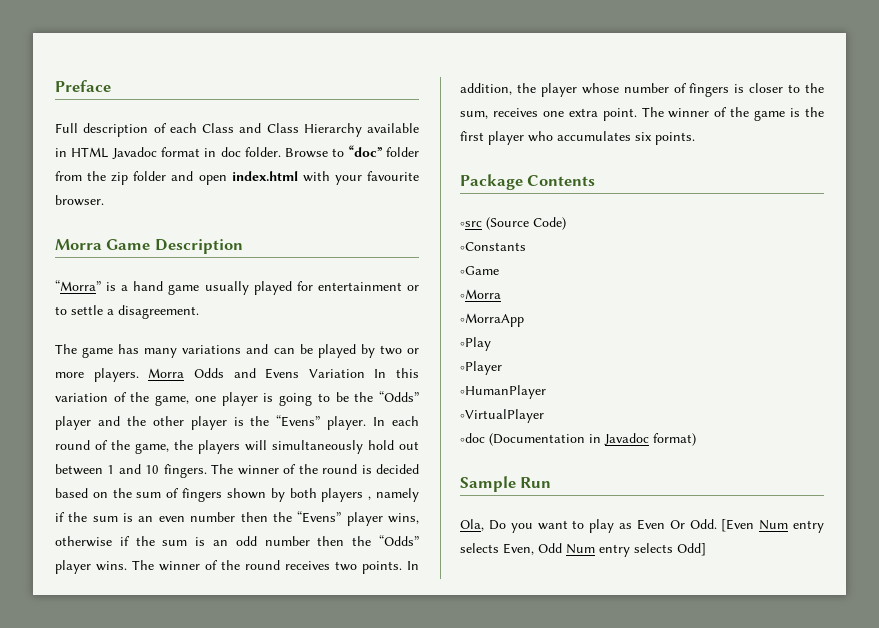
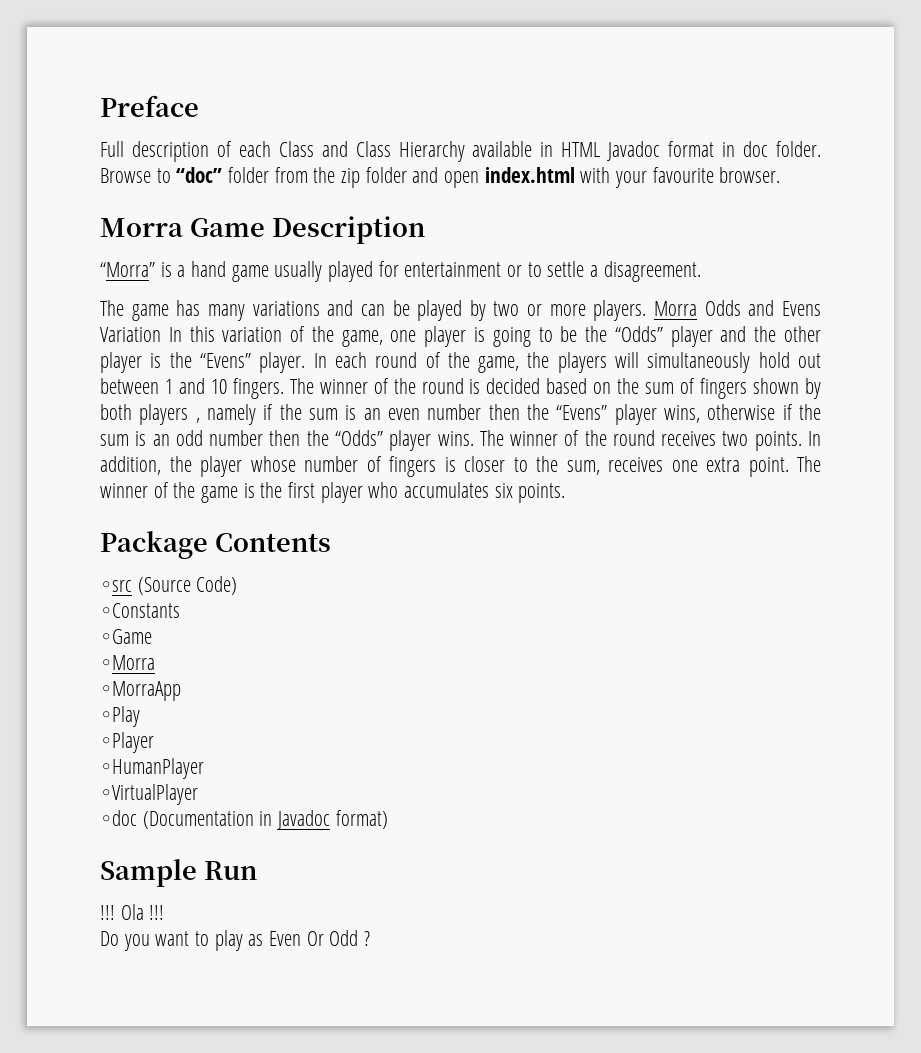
- Ola, Do you want to play as Even Or Odd. [Even Num entry selects Even, Odd Num entry selects Odd]
+ !!! Ola !!!
+ Do you want to play as Even Or Odd ?

